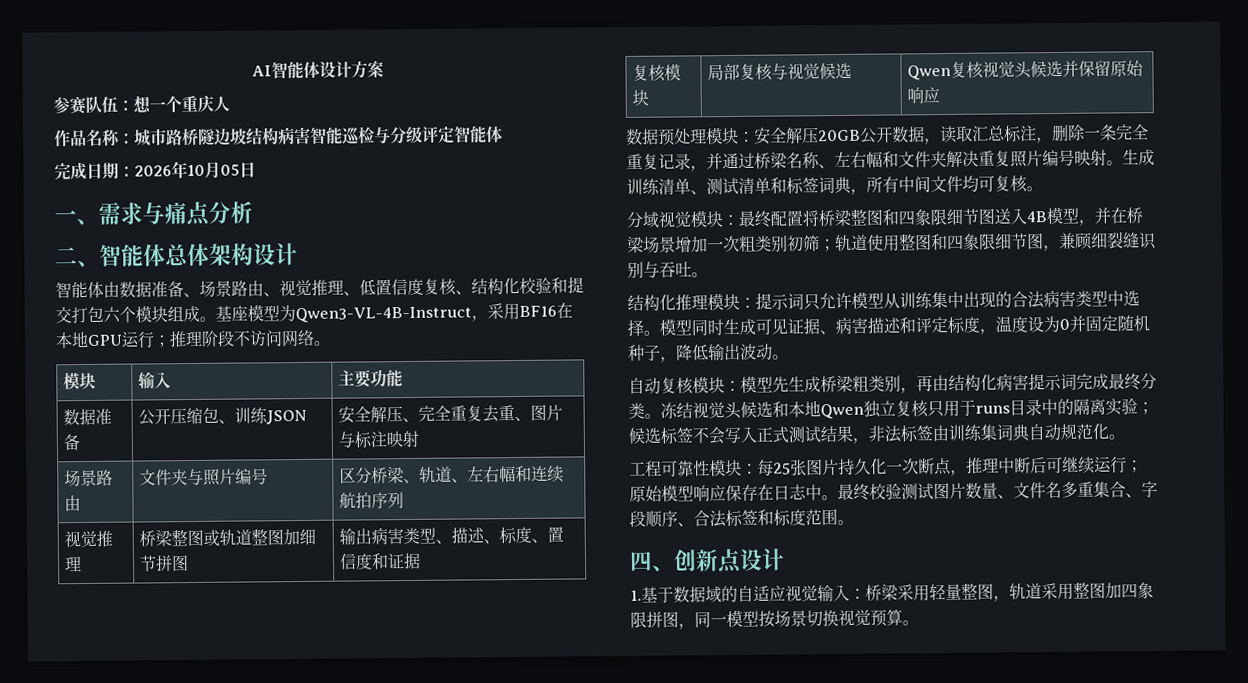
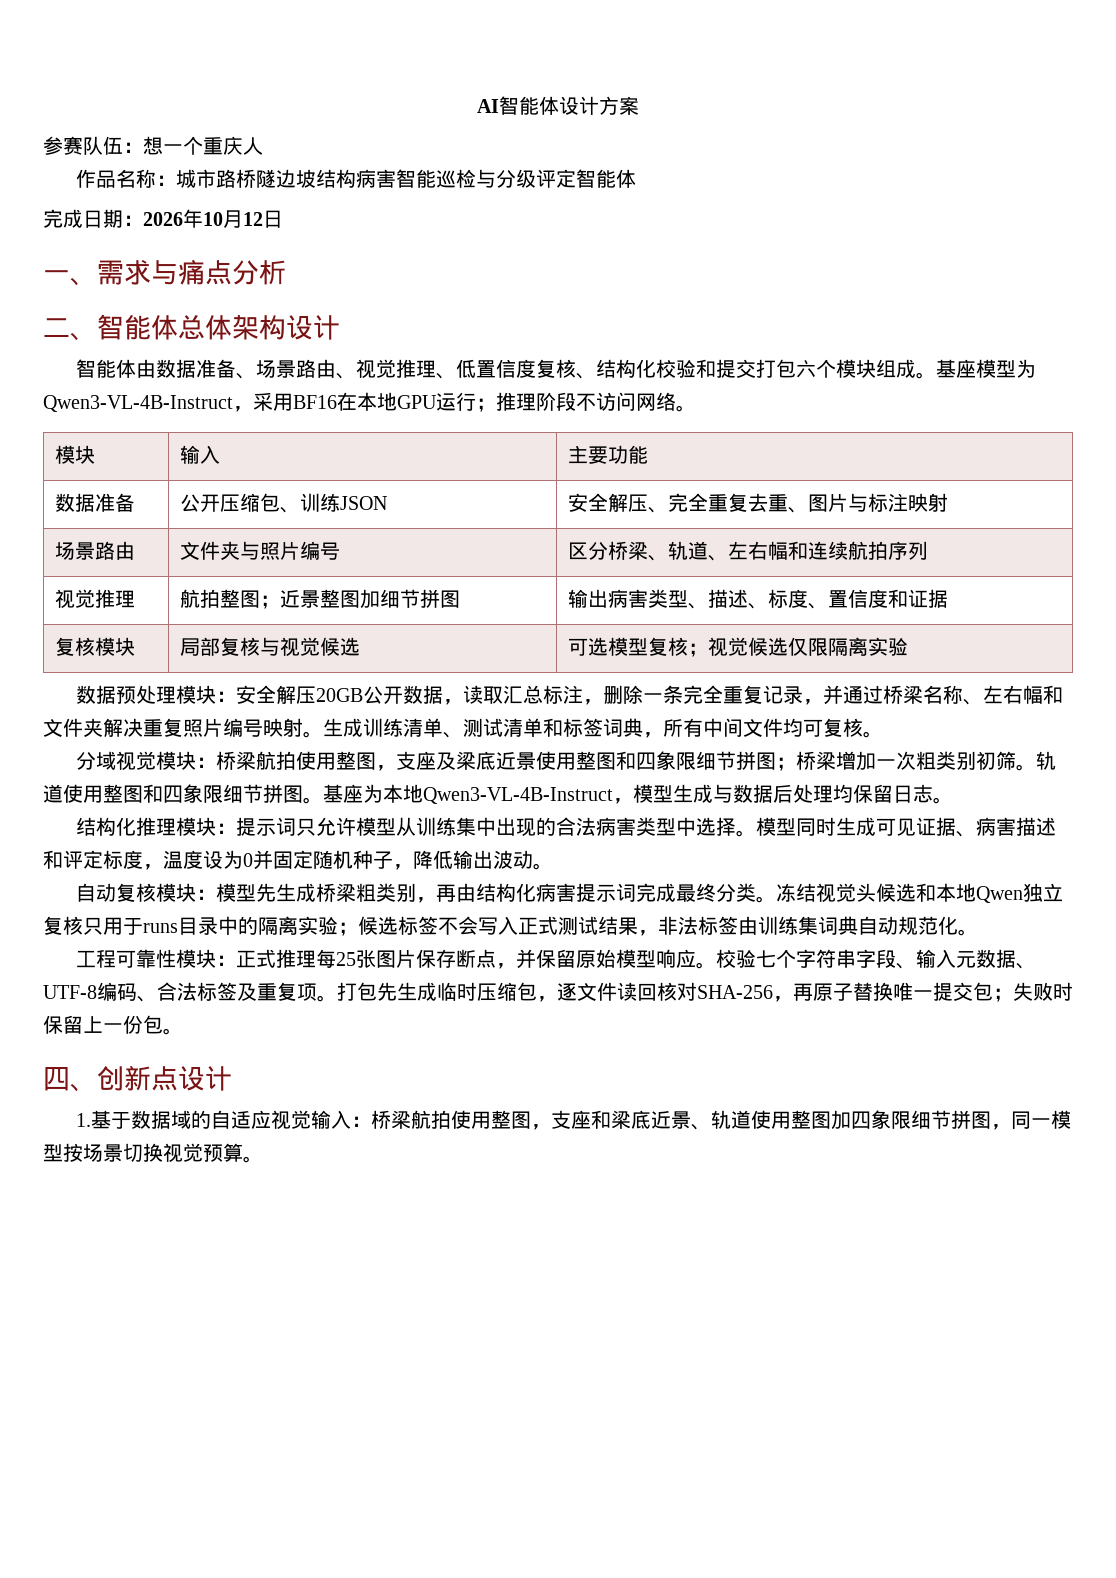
- 完成日期：2026年10月05日
+ 完成日期：2026年10月12日
- 视觉推理 | 桥梁整图或轨道整图加细节拼图 | 输出病害类型、描述、标度、置信度和证据
+ 视觉推理 | 航拍整图；近景整图加细节拼图 | 输出病害类型、描述、标度、置信度和证据
- 复核模块 | 局部复核与视觉候选 | Qwen复核视觉头候选并保留原始响应
+ 复核模块 | 局部复核与视觉候选 | 可选模型复核；视觉候选仅限隔离实验
- 分域视觉模块：最终配置将桥梁整图和四象限细节图送入4B模型，并在桥梁场景增加一次粗类别初筛；轨道使用整图和四象限细节图，兼顾细裂缝识别与吞吐。
+ 分域视觉模块：桥梁航拍使用整图，支座及梁底近景使用整图和四象限细节拼图；桥梁增加一次粗类别初筛。轨道使用整图和四象限细节拼图。基座为本地Qwen3-VL-4B-Instruct，模型生成与数据后处理均保留日志。
- 工程可靠性模块：每25张图片持久化一次断点，推理中断后可继续运行；原始模型响应保存在日志中。最终校验测试图片数量、文件名多重集合、字段顺序、合法标签和标度范围。
+ 工程可靠性模块：正式推理每25张图片保存断点，并保留原始模型响应。校验七个字符串字段、输入元数据、UTF-8编码、合法标签及重复项。打包先生成临时压缩包，逐文件读回核对SHA-256，再原子替换唯一提交包；失败时保留上一份包。
- 1.基于数据域的自适应视觉输入：桥梁采用轻量整图，轨道采用整图加四象限拼图，同一模型按场景切换视觉预算。
+ 1.基于数据域的自适应视觉输入：桥梁航拍使用整图，支座和梁底近景、轨道使用整图加四象限细节拼图，同一模型按场景切换视觉预算。

